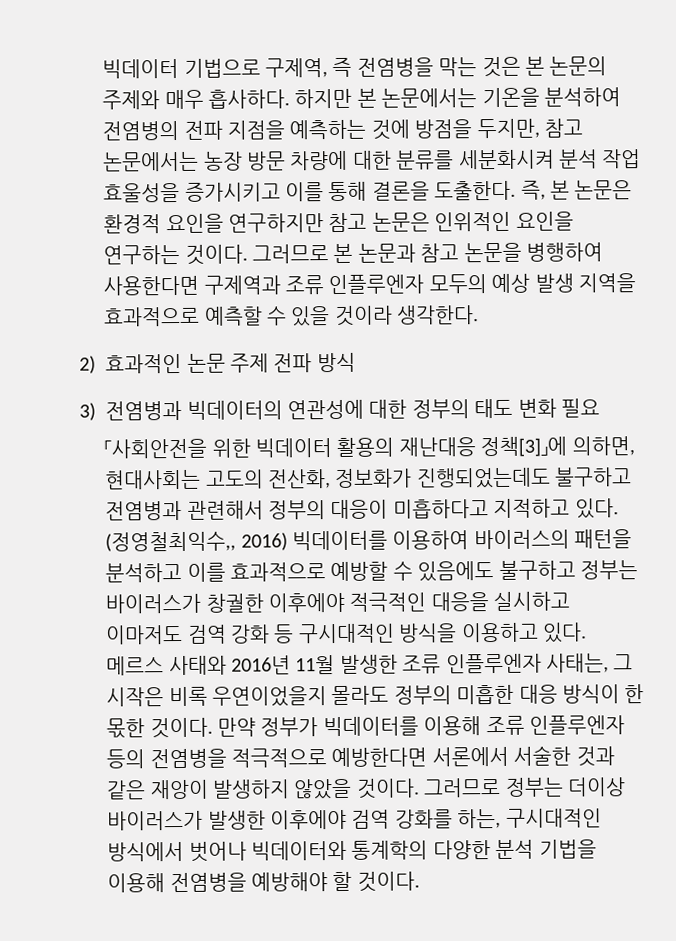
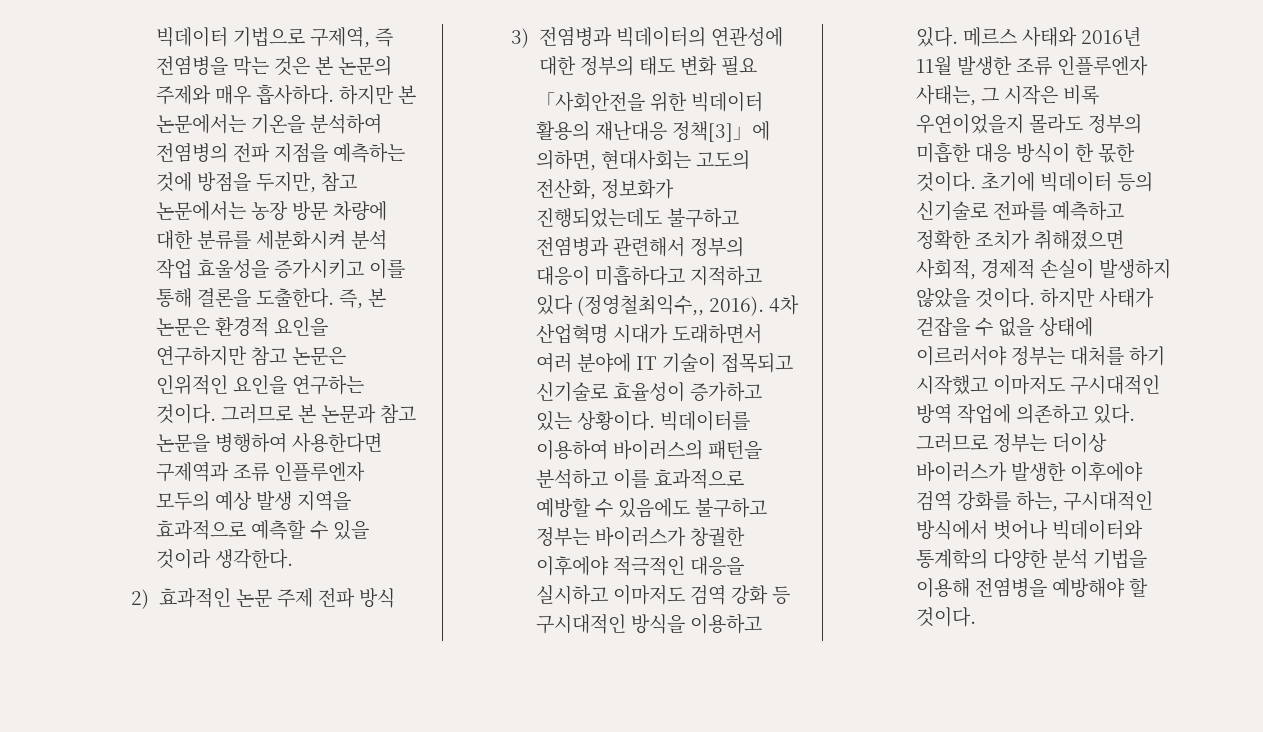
- 「사회안전을 위한 빅데이터 활용의 재난대응 정책[3]」에 의하면, 현대사회는 고도의 전산화, 정보화가 진행되었는데도 불구하고 전염병과 관련해서 정부의 대응이 미흡하다고 지적하고 있다. (정영철최익수,, 2016) 빅데이터를 이용하여 바이러스의 패턴을 분석하고 이를 효과적으로 예방할 수 있음에도 불구하고 정부는 바이러스가 창궐한 이후에야 적극적인 대응을 실시하고 이마저도 검역 강화 등 구시대적인 방식을 이용하고 있다.
+ 「사회안전을 위한 빅데이터 활용의 재난대응 정책[3]」에 의하면, 현대사회는 고도의 전산화, 정보화가 진행되었는데도 불구하고 전염병과 관련해서 정부의 대응이 미흡하다고 지적하고 있다 (정영철최익수,, 2016). 4차 산업혁명 시대가 도래하면서 여러 분야에 IT 기술이 접목되고 신기술로 효율성이 증가하고 있는 상황이다. 빅데이터를 이용하여 바이러스의 패턴을 분석하고 이를 효과적으로 예방할 수 있음에도 불구하고 정부는 바이러스가 창궐한 이후에야 적극적인 대응을 실시하고 이마저도 검역 강화 등 구시대적인 방식을 이용하고 있다.
- 만약 정부가 빅데이터를 이용해 조류 인플루엔자 등의 전염병을 적극적으로 예방한다면 서론에서 서술한 것과 같은 재앙이 발생하지 않았을 것이다.
+ 초기에 빅데이터 등의 신기술로 전파를 예측하고 정확한 조치가 취해졌으면 사회적, 경제적 손실이 발생하지 않았을 것이다. 하지만 사태가 걷잡을 수 없을 상태에 이르러서야 정부는 대처를 하기 시작했고 이마저도 구시대적인 방역 작업에 의존하고 있다.

